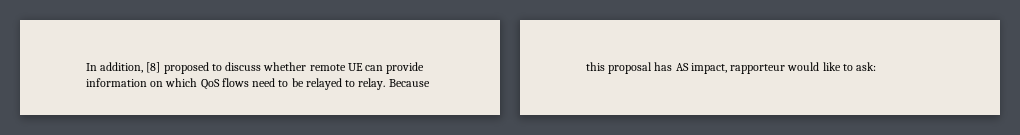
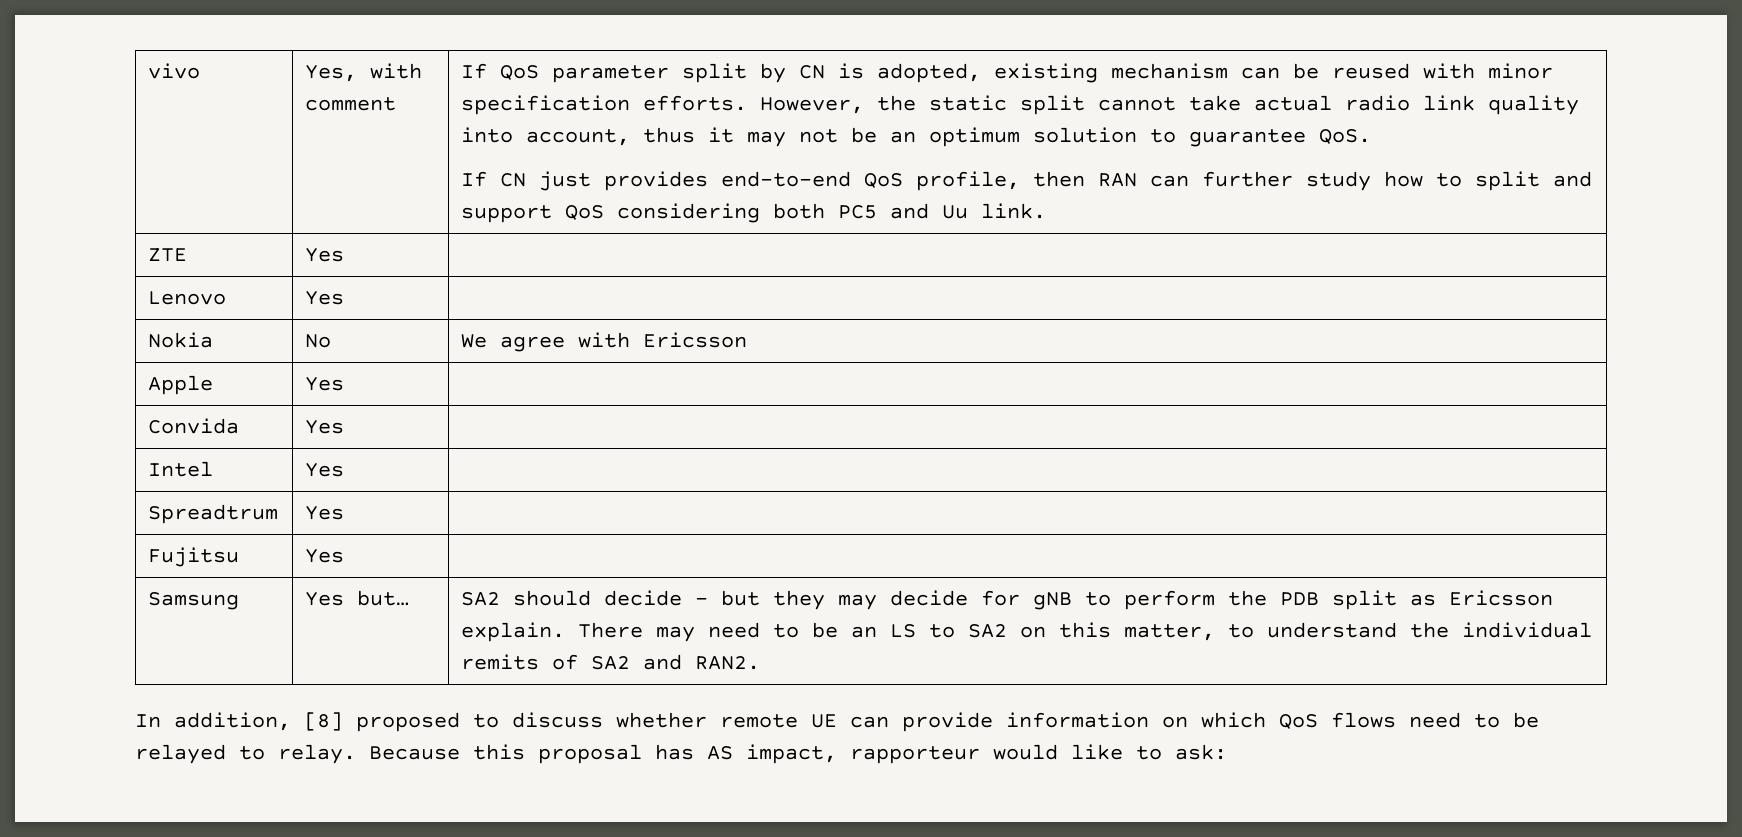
+ vivo | Yes, with comment | If QoS parameter split by CN is adopted, existing mechanism can be reused with minor specification efforts. However, the static split cannot take actual radio link quality into account, thus it may not be an optimum solution to guarantee QoS.
+ If CN just provides end-to-end QoS profile, then RAN can further study how to split and support QoS considering both PC5 and Uu link.
+ ZTE | Yes |
+ Lenovo | Yes |
+ Nokia | No | We agree with Ericsson
+ Apple | Yes |
+ Convida | Yes |
+ Intel | Yes |
+ Spreadtrum | Yes |
+ Fujitsu | Yes |
+ Samsung | Yes but… | SA2 should decide – but they may decide for gNB to perform the PDB split as Ericsson explain. There may need to be an LS to SA2 on this matter, to understand the individual remits of SA2 and RAN2.

